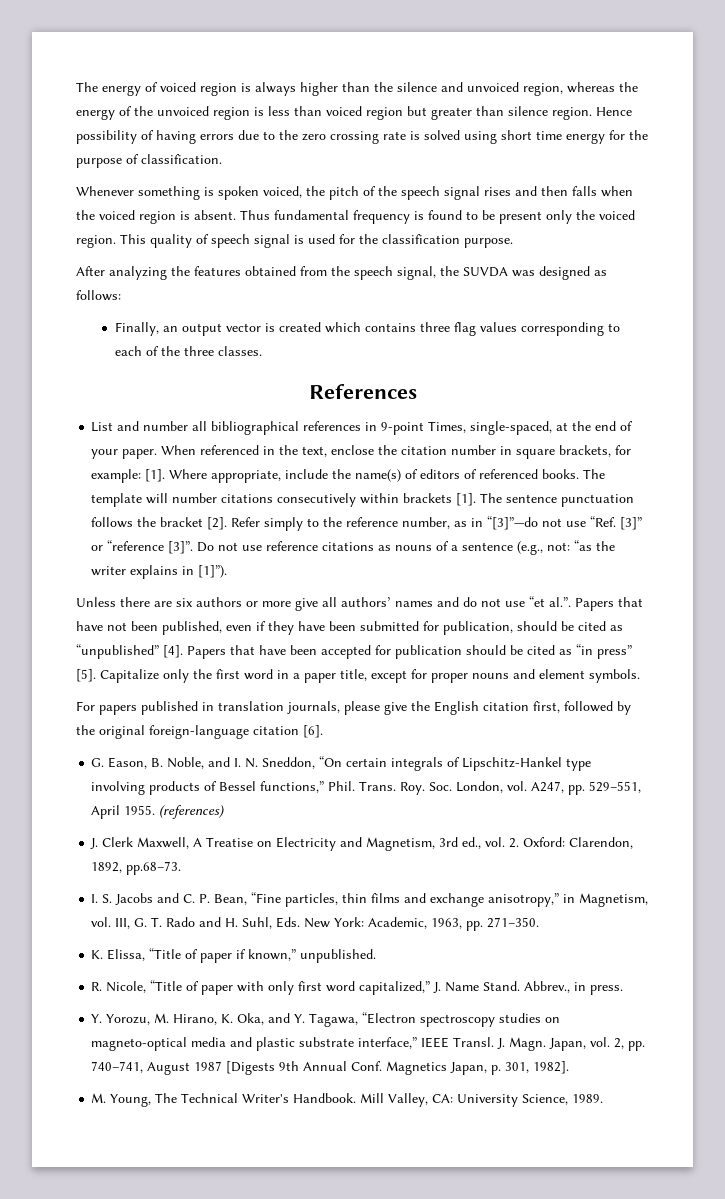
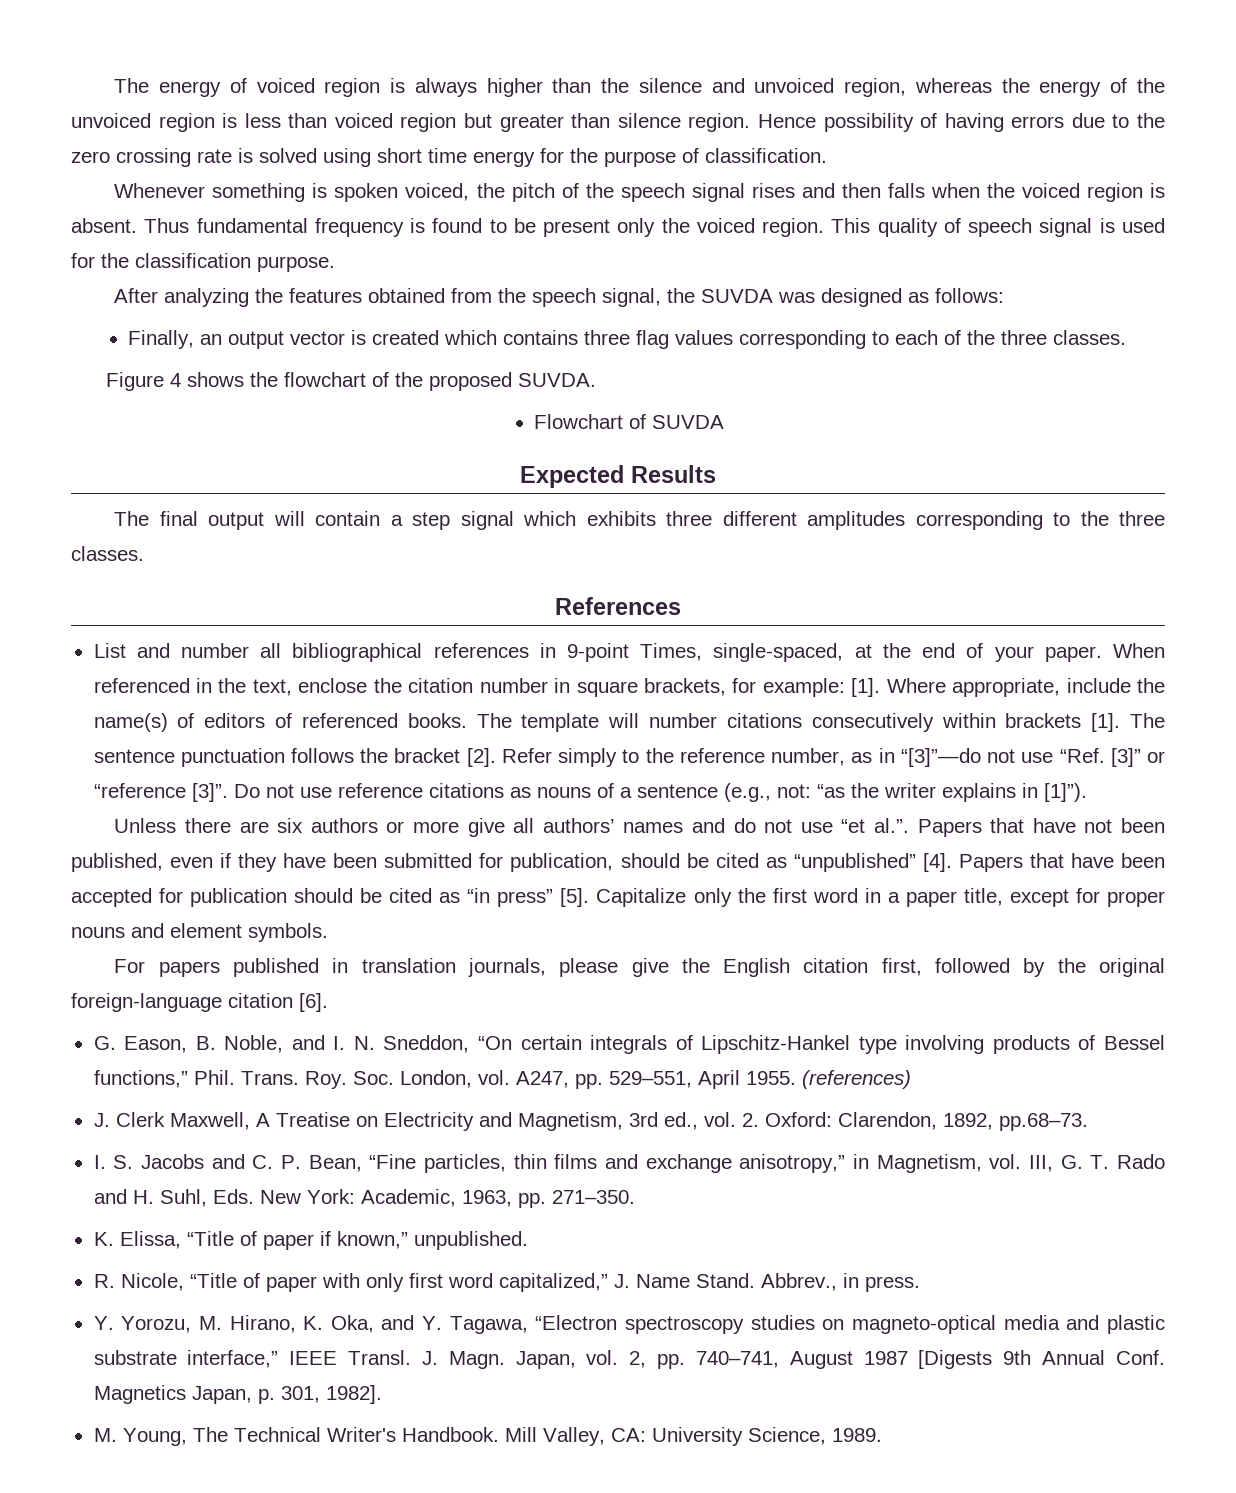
+ Figure 4 shows the flowchart of the proposed SUVDA.
+ Flowchart of SUVDA
+ Expected Results
+ The final output will contain a step signal which exhibits three different amplitudes corresponding to the three classes.

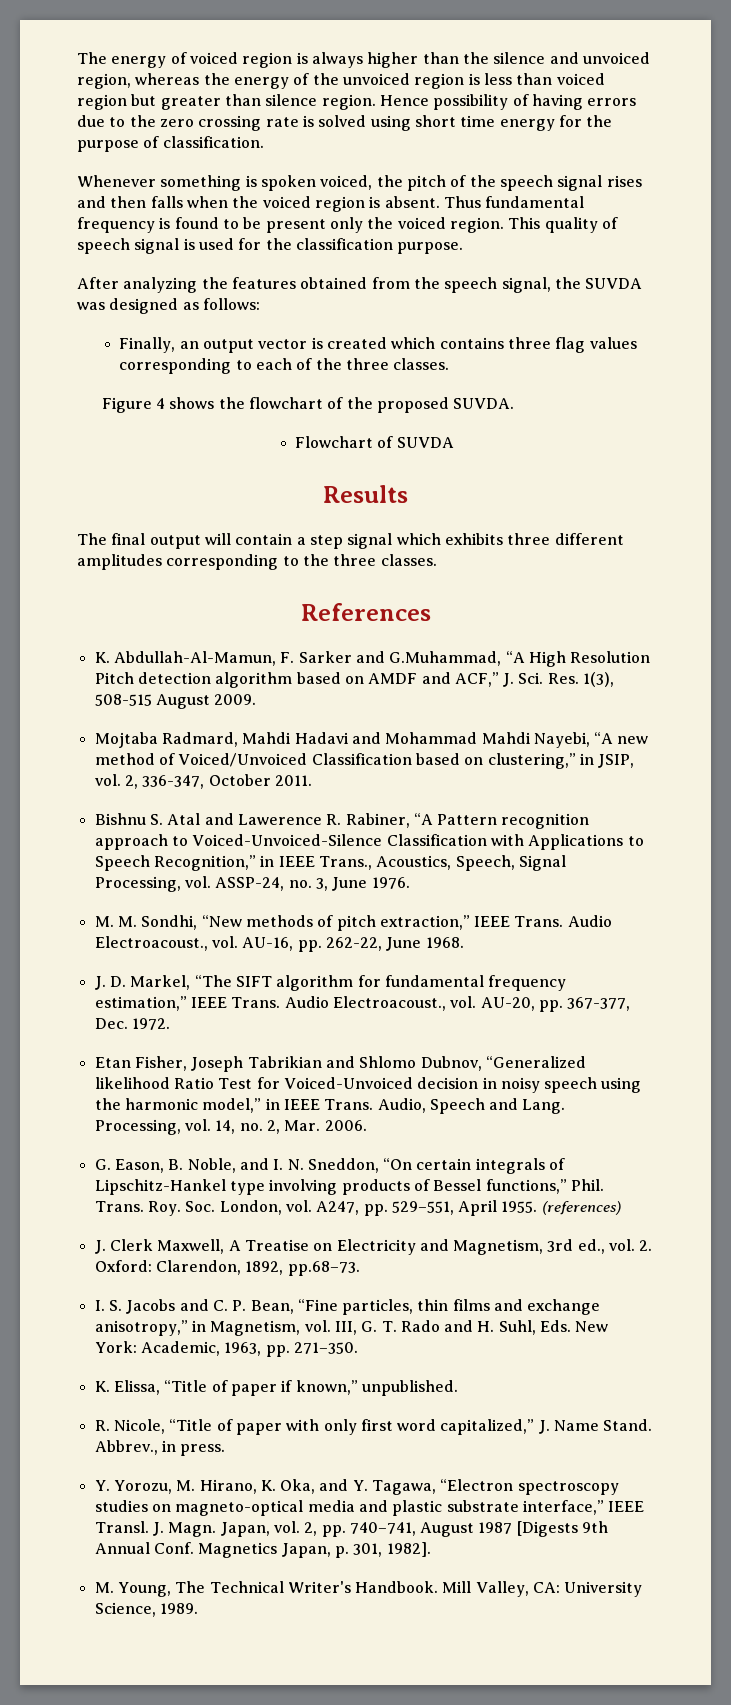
- Expected Results
+ Results
- List and number all bibliographical references in 9-point Times, single-spaced, at the end of your paper. When referenced in the text, enclose the citation number in square brackets, for example: [1]. Where appropriate, include the name(s) of editors of referenced books. The template will number citations consecutively within brackets [1]. The sentence punctuation follows the bracket [2]. Refer simply to the reference number, as in “[3]”—do not use “Ref. [3]” or “reference [3]”. Do not use reference citations as nouns of a sentence (e.g., not: “as the writer explains in [1]”).
- Unless there are six authors or more give all authors’ names and do not use “et al.”. Papers that have not been published, even if they have been submitted for publication, should be cited as “unpublished” [4]. Papers that have been accepted for publication should be cited as “in press” [5]. Capitalize only the first word in a paper title, except for proper nouns and element symbols.
- For papers published in translation journals, please give the English citation first, followed by the original foreign-language citation [6].
+ K. Abdullah-Al-Mamun, F. Sarker and G.Muhammad, “A High Resolution Pitch detection algorithm based on AMDF and ACF,” J. Sci. Res. 1(3), 508-515 August 2009.
+ Mojtaba Radmard, Mahdi Hadavi and Mohammad Mahdi Nayebi, “A new method of Voiced/Unvoiced Classification based on clustering,” in JSIP, vol. 2, 336-347, October 2011.
+ Bishnu S. Atal and Lawerence R. Rabiner, “A Pattern recognition approach to Voiced-Unvoiced-Silence Classification with Applications to Speech Recognition,” in IEEE Trans., Acoustics, Speech, Signal Processing, vol. ASSP-24, no. 3, June 1976.
+ M. M. Sondhi, “New methods of pitch extraction,” IEEE Trans. Audio Electroacoust., vol. AU-16, pp. 262-22, June 1968.
+ J. D. Markel, “The SIFT algorithm for fundamental frequency estimation,” IEEE Trans. Audio Electroacoust., vol. AU-20, pp. 367-377, Dec. 1972.
+ Etan Fisher, Joseph Tabrikian and Shlomo Dubnov, “Generalized likelihood Ratio Test for Voiced-Unvoiced decision in noisy speech using the harmonic model,” in IEEE Trans. Audio, Speech and Lang. Processing, vol. 14, no. 2, Mar. 2006.

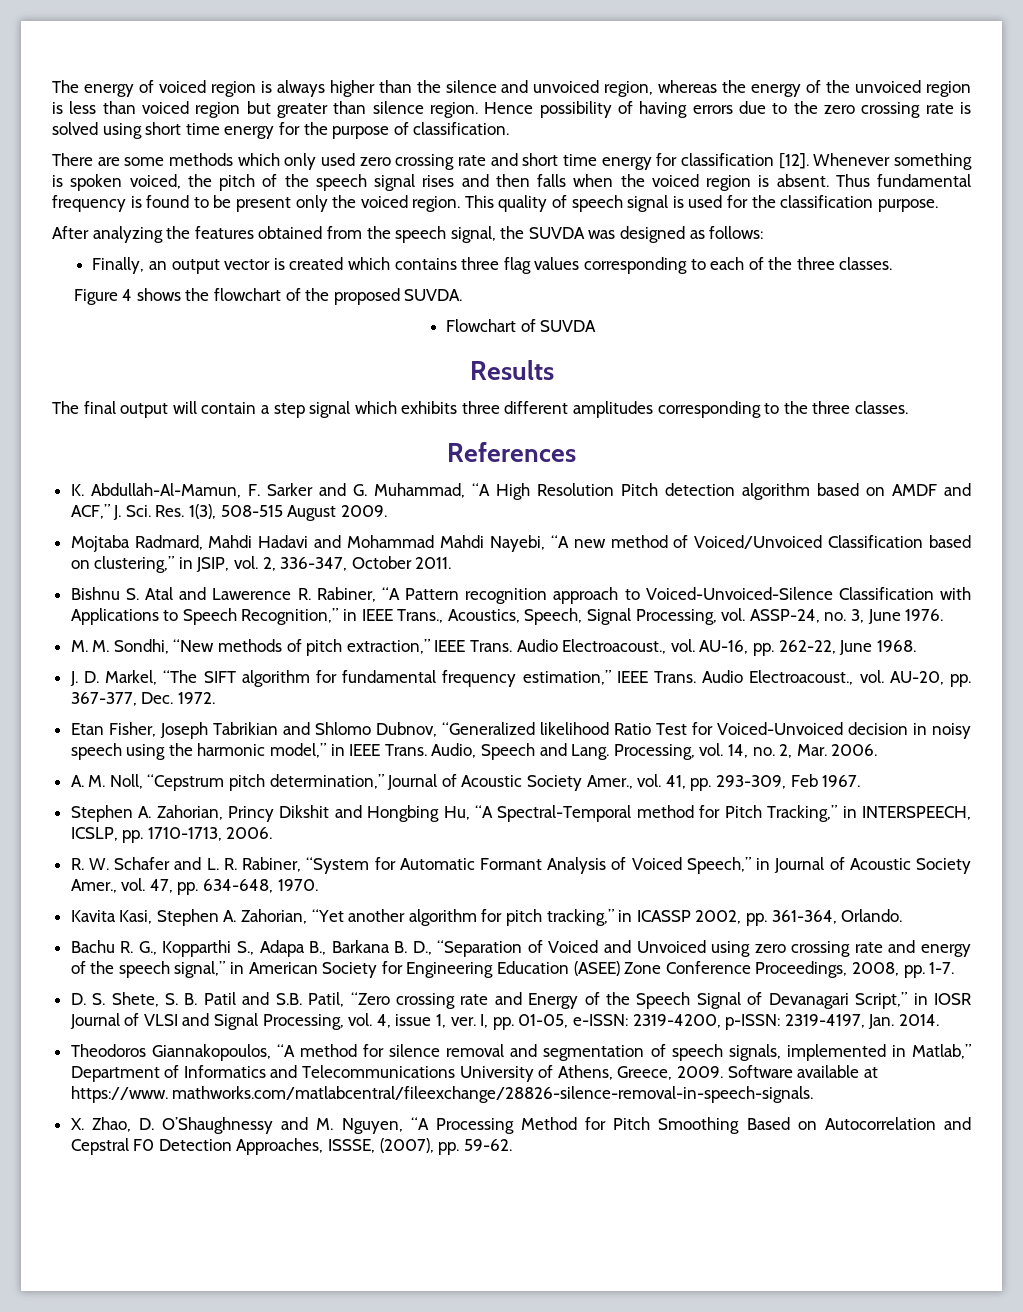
+ There are some methods which only used zero crossing rate and short time energy for classification [12].
- K. Abdullah-Al-Mamun, F. Sarker and G.Muhammad, “A High Resolution Pitch detection algorithm based on AMDF and ACF,” J. Sci. Res. 1(3), 508-515 August 2009.
+ K. Abdullah-Al-Mamun, F. Sarker and G. Muhammad, “A High Resolution Pitch detection algorithm based on AMDF and ACF,” J. Sci. Res. 1(3), 508-515 August 2009.
- G. Eason, B. Noble, and I. N. Sneddon, “On certain integrals of Lipschitz-Hankel type involving products of Bessel functions,” Phil. Trans. Roy. Soc. London, vol. A247, pp. 529–551, April 1955. (references)
- J. Clerk Maxwell, A Treatise on Electricity and Magnetism, 3rd ed., vol. 2. Oxford: Clarendon, 1892, pp.68–73.
- I. S. Jacobs and C. P. Bean, “Fine particles, thin films and exchange anisotropy,” in Magnetism, vol. III, G. T. Rado and H. Suhl, Eds. New York: Academic, 1963, pp. 271–350.
- K. Elissa, “Title of paper if known,” unpublished.
- R. Nicole, “Title of paper with only first word capitalized,” J. Name Stand. Abbrev., in press.
- Y. Yorozu, M. Hirano, K. Oka, and Y. Tagawa, “Electron spectroscopy studies on magneto-optical media and plastic substrate interface,” IEEE Transl. J. Magn. Japan, vol. 2, pp. 740–741, August 1987 [Digests 9th Annual Conf. Magnetics Japan, p. 301, 1982].
- M. Young, The Technical Writer's Handbook. Mill Valley, CA: University Science, 1989.
+ A. M. Noll, “Cepstrum pitch determination,” Journal of Acoustic Society Amer., vol. 41, pp. 293-309, Feb 1967.
+ Stephen A. Zahorian, Princy Dikshit and Hongbing Hu, “A Spectral-Temporal method for Pitch Tracking,” in INTERSPEECH, ICSLP, pp. 1710-1713, 2006.
+ R. W. Schafer and L. R. Rabiner, “System for Automatic Formant Analysis of Voiced Speech,” in Journal of Acoustic Society Amer., vol. 47, pp. 634-648, 1970.
+ Kavita Kasi, Stephen A. Zahorian, “Yet another algorithm for pitch tracking,” in ICASSP 2002, pp. 361-364, Orlando.
+ Bachu R. G., Kopparthi S., Adapa B., Barkana B. D., “Separation of Voiced and Unvoiced using zero crossing rate and energy of the speech signal,” in American Society for Engineering Education (ASEE) Zone Conference Proceedings, 2008, pp. 1-7.
+ D. S. Shete, S. B. Patil and S.B. Patil, “Zero crossing rate and Energy of the Speech Signal of Devanagari Script,” in IOSR Journal of VLSI and Signal Processing, vol. 4, issue 1, ver. I, pp. 01-05, e-ISSN: 2319-4200, p-ISSN: 2319-4197, Jan. 2014.
+ Theodoros Giannakopoulos, “A method for silence removal and segmentation of speech signals, implemented in Matlab,” Department of Informatics and Telecommunications University of Athens, Greece, 2009. Software available at https://www. mathworks.com/matlabcentral/fileexchange/28826-silence-removal-in-speech-signals.
+ X. Zhao, D. O’Shaughnessy and M. Nguyen, “A Processing Method for Pitch Smoothing Based on Autocorrelation and Cepstral F0 Detection Approaches, ISSSE, (2007), pp. 59-62.

